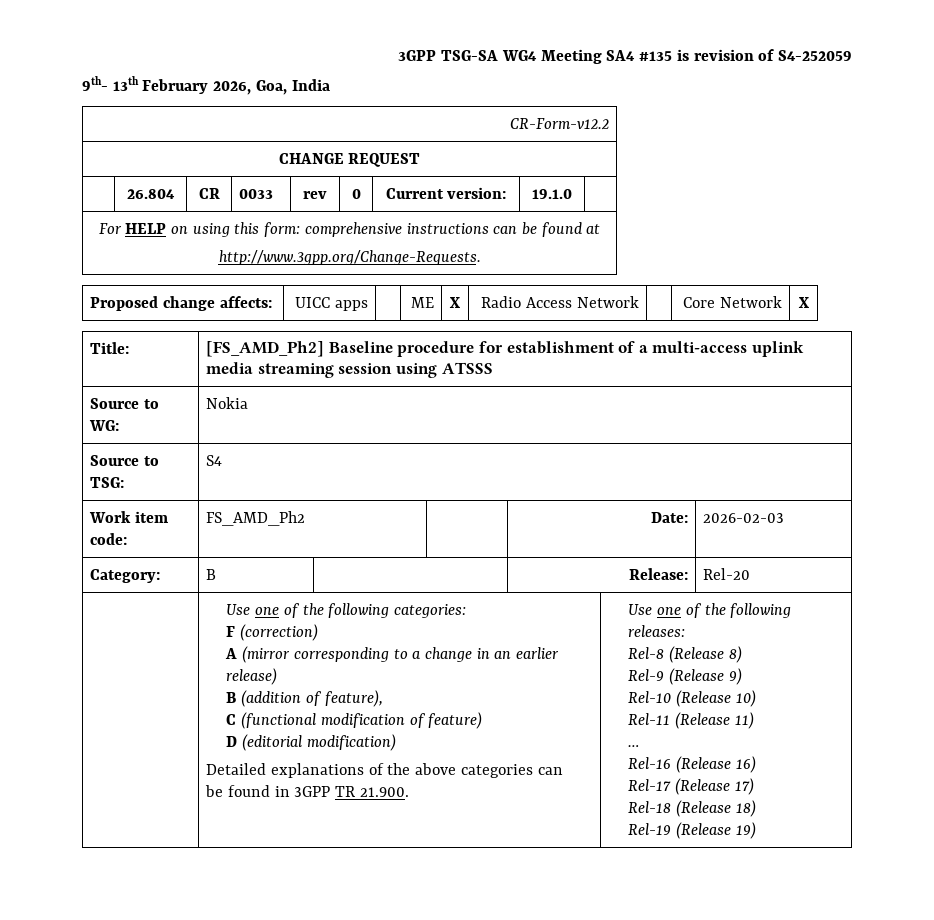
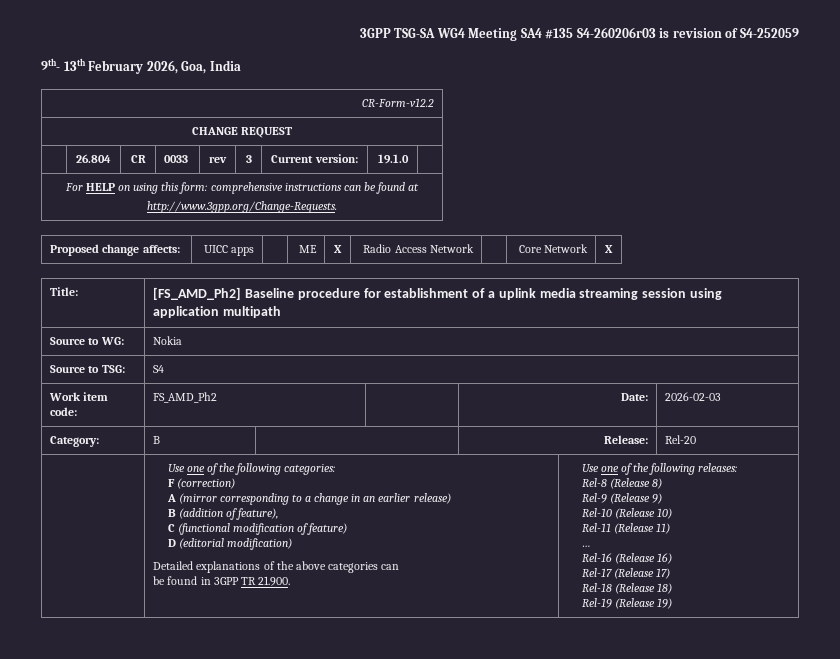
- 3GPP TSG-SA WG4 Meeting SA4 #135 is revision of S4-252059
+ 3GPP TSG-SA WG4 Meeting SA4 #135 S4-260206r03 is revision of S4-252059
- | 26.804 | CR | 0033 | rev | 0 | Current version: | 19.1.0 |
+ | 26.804 | CR | 0033 | rev | 3 | Current version: | 19.1.0 |
- Title: | [FS_AMD_Ph2] Baseline procedure for establishment of a multi-access uplink media streaming session using ATSSS
+ Title: | [FS_AMD_Ph2] Baseline procedure for establishment of a uplink media streaming session using application multipath

